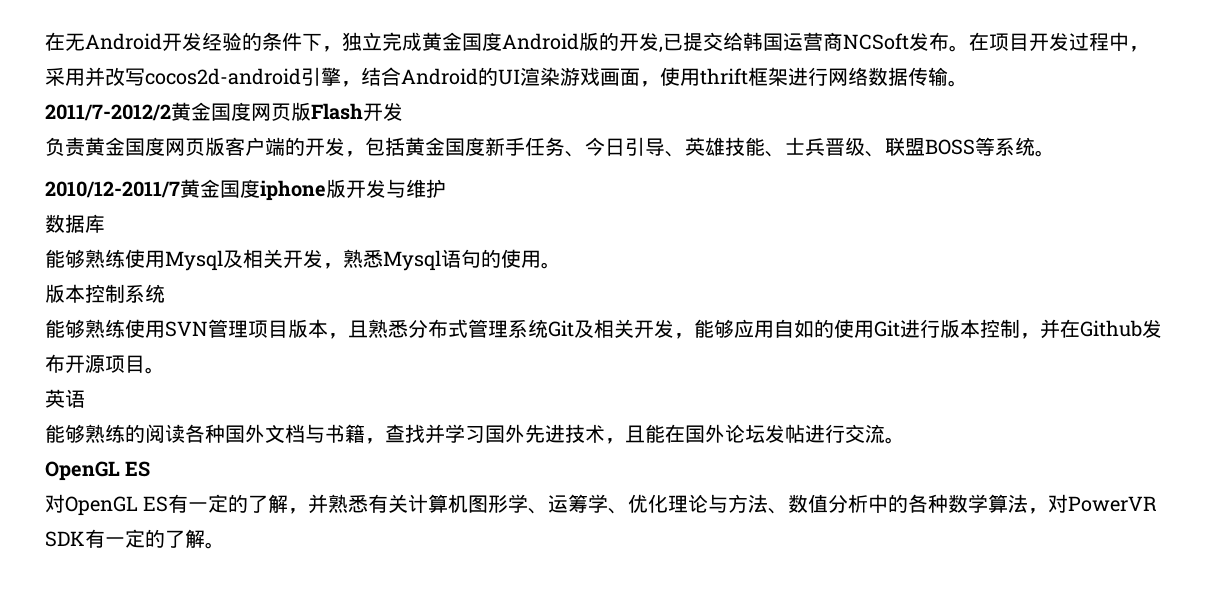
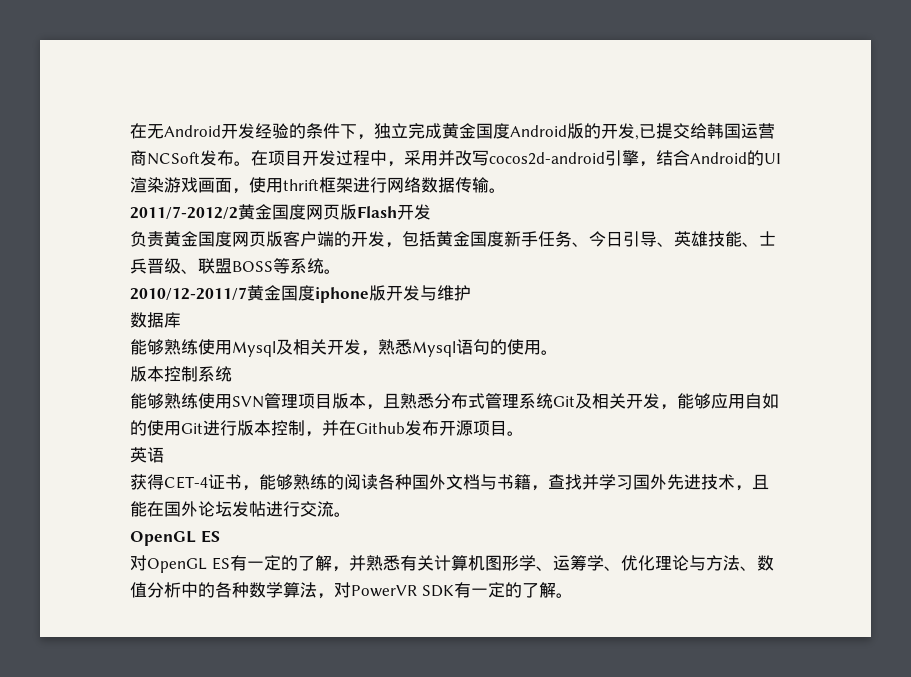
- 能够熟练的阅读各种国外文档与书籍，查找并学习国外先进技术，且能在国外论坛发帖进行交流。
+ 获得CET-4证书，能够熟练的阅读各种国外文档与书籍，查找并学习国外先进技术，且能在国外论坛发帖进行交流。

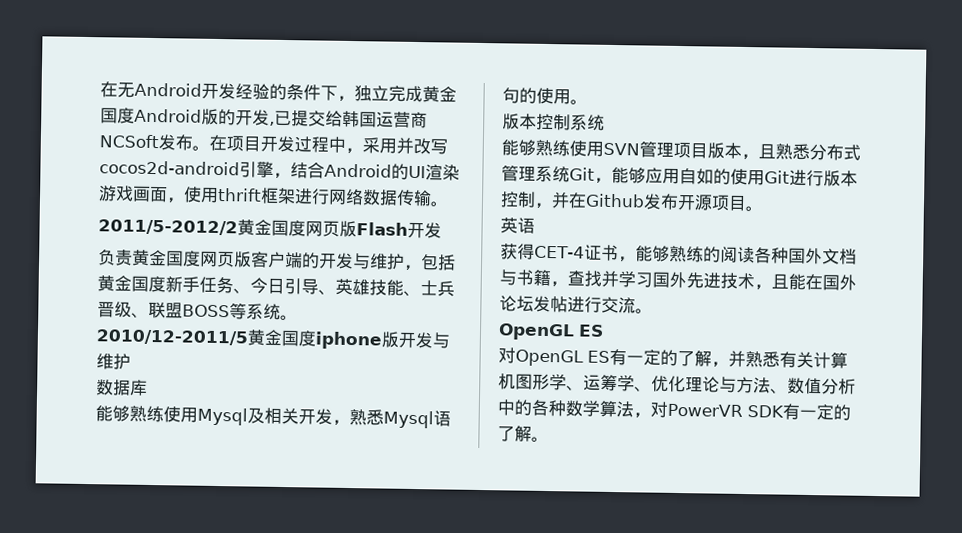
- 2011/7-2012/2黄金国度网页版Flash开发
+ 2011/5-2012/2黄金国度网页版Flash开发
- 负责黄金国度网页版客户端的开发，包括黄金国度新手任务、今日引导、英雄技能、士兵晋级、联盟BOSS等系统。
+ 负责黄金国度网页版客户端的开发与维护，包括黄金国度新手任务、今日引导、英雄技能、士兵晋级、联盟BOSS等系统。
- 2010/12-2011/7黄金国度iphone版开发与维护
+ 2010/12-2011/5黄金国度iphone版开发与维护
- 能够熟练使用SVN管理项目版本，且熟悉分布式管理系统Git及相关开发，能够应用自如的使用Git进行版本控制，并在Github发布开源项目。
+ 能够熟练使用SVN管理项目版本，且熟悉分布式管理系统Git，能够应用自如的使用Git进行版本控制，并在Github发布开源项目。

